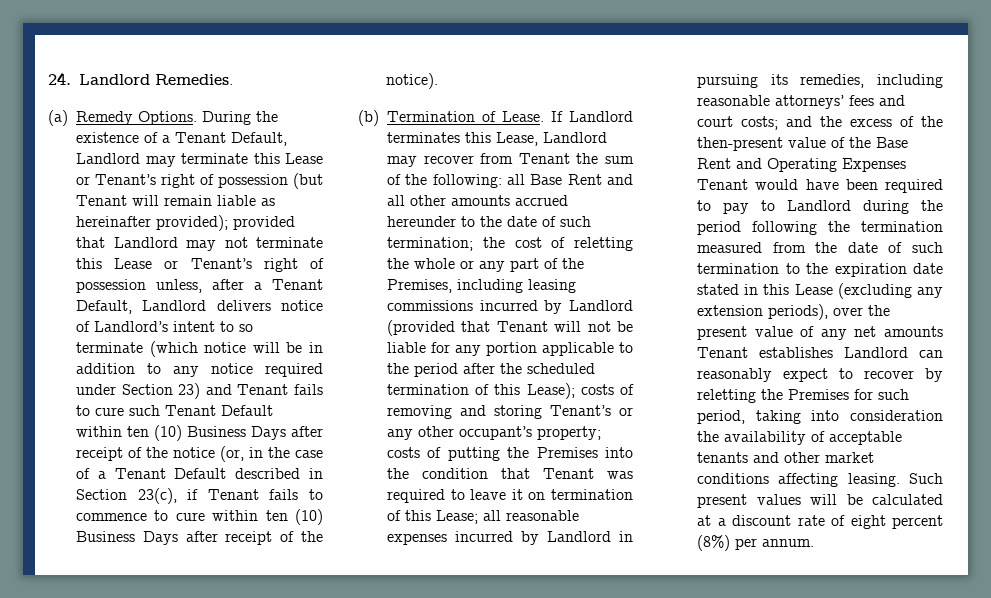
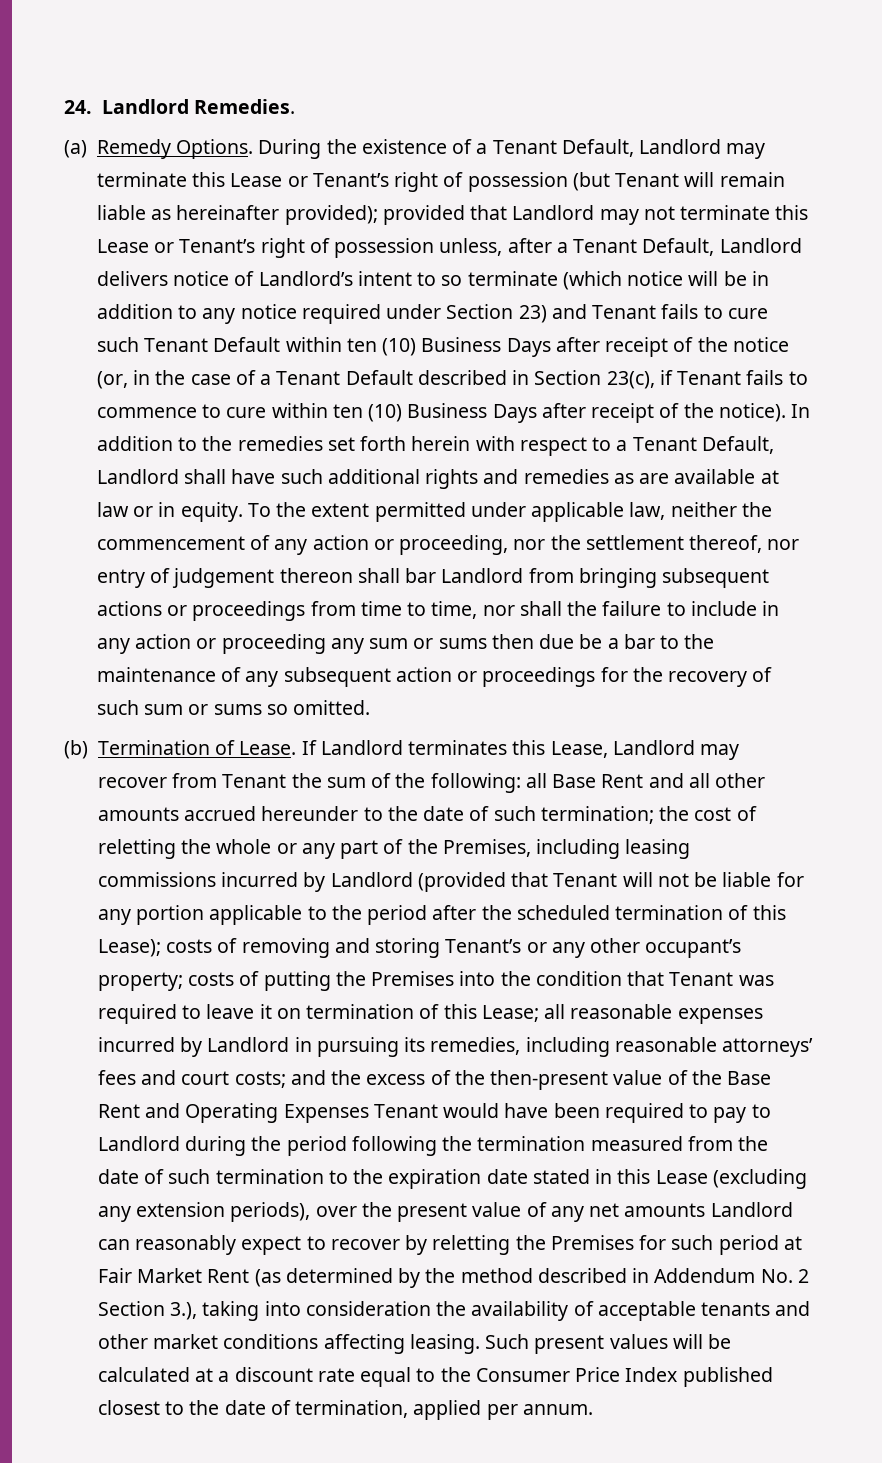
+ In addition to the remedies set forth herein with respect to a Tenant Default, Landlord shall have such additional rights and remedies as are available at law or in equity. To the extent permitted under applicable law, neither the commencement of any action or proceeding, nor the settlement thereof, nor entry of judgement thereon shall bar Landlord from bringing subsequent actions or proceedings from time to time, nor shall the failure to include in any action or proceeding any sum or sums then due be a bar to the maintenance of any subsequent action or proceedings for the recovery of such sum or sums so omitted.
- and the excess of the then-present value of the Base Rent and Operating Expenses Tenant would have been required to pay to Landlord during the period following the termination measured from the date of such termination to the expiration date stated in this Lease (excluding any extension periods), over the present value of any net amounts Tenant establishes Landlord can reasonably expect to recover by reletting the Premises for such period, taking into consideration the availability of acceptable tenants and other market conditions affecting leasing.
+ and the excess of the then-present value of the Base Rent and Operating Expenses Tenant would have been required to pay to Landlord during the period following the termination measured from the date of such termination to the expiration date stated in this Lease (excluding any extension periods), over the present value of any net amounts Landlord can reasonably expect to recover by reletting the Premises for such period at Fair Market Rent (as determined by the method described in Addendum No. 2 Section 3.), taking into consideration the availability of acceptable tenants and other market conditions affecting leasing.
- Such present values will be calculated at a discount rate of eight percent (8%) per annum.
+ Such present values will be calculated at a discount rate equal to the Consumer Price Index published closest to the date of termination, applied per annum.

